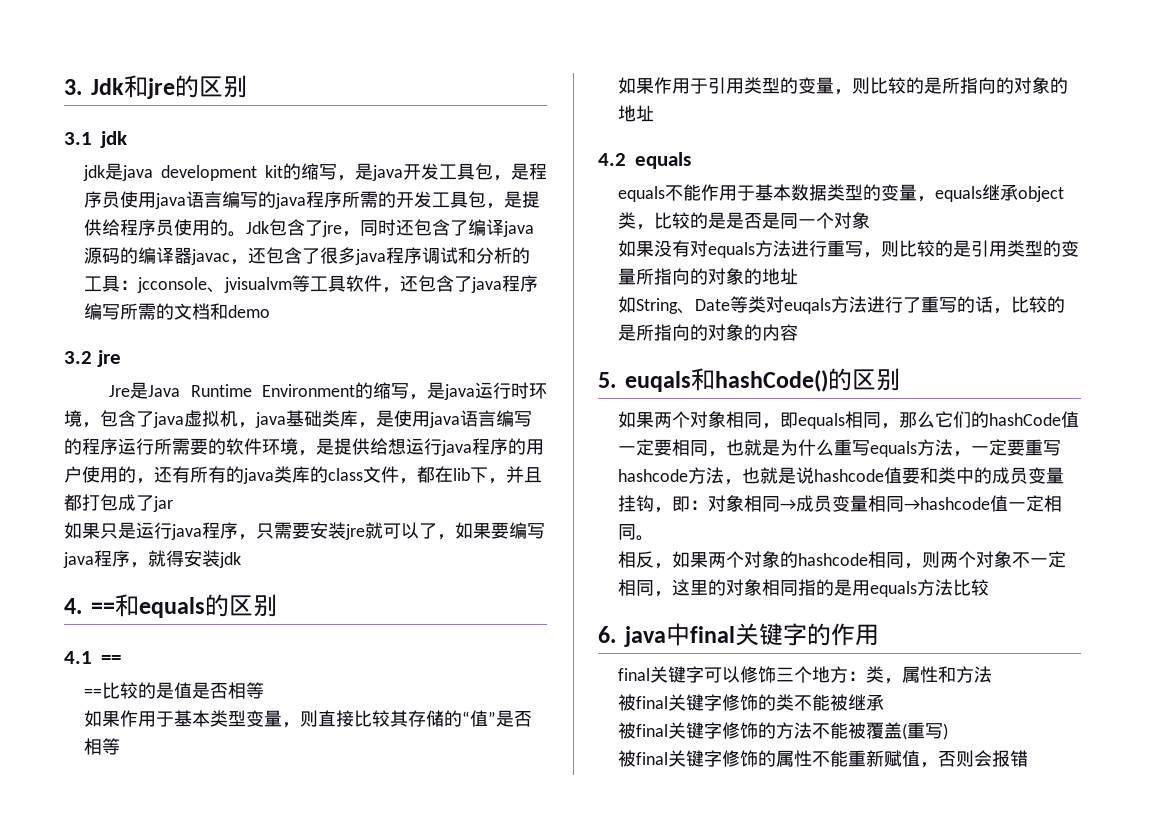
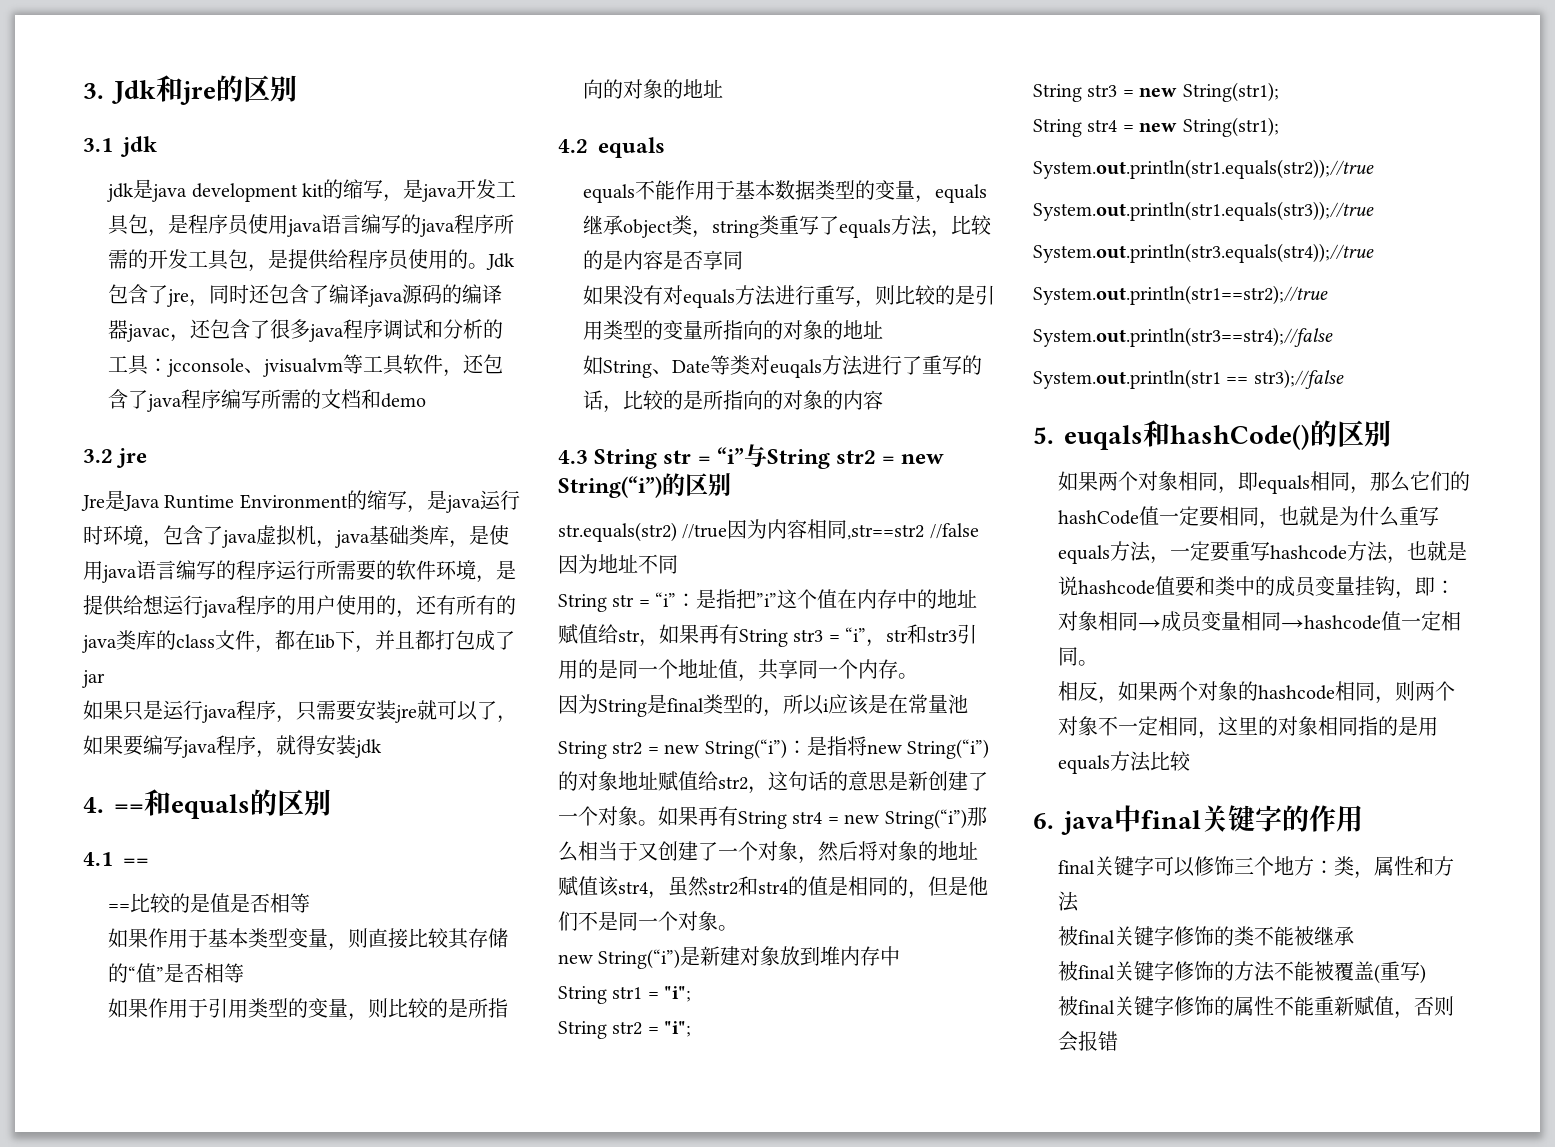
- equals不能作用于基本数据类型的变量，equals继承object类，比较的是是否是同一个对象
+ equals不能作用于基本数据类型的变量，equals继承object类，string类重写了equals方法，比较的是内容是否享同
+ 4.3 String str = “i”与String str2 = new String(“i”)的区别
+ str.equals(str2) //true因为内容相同,str==str2 //false因为地址不同
+ String str = “i”：是指把”i”这个值在内存中的地址赋值给str，如果再有String str3 = “i”，str和str3引用的是同一个地址值，共享同一个内存。
+ 因为String是final类型的，所以i应该是在常量池
+ String str2 = new String(“i”)：是指将new String(“i”)的对象地址赋值给str2，这句话的意思是新创建了一个对象。如果再有String str4 = new String(“i”)那么相当于又创建了一个对象，然后将对象的地址赋值该str4，虽然str2和str4的值是相同的，但是他们不是同一个对象。
+ new String(“i”)是新建对象放到堆内存中
+ String str1 = "i";
+ String str2 = "i";
+ String str3 = new String(str1);
+ String str4 = new String(str1);
+ System.out.println(str1.equals(str2));//true
+ System.out.println(str1.equals(str3));//true
+ System.out.println(str3.equals(str4));//true
+ System.out.println(str1==str2);//true
+ System.out.println(str3==str4);//false
+ System.out.println(str1 == str3);//false

